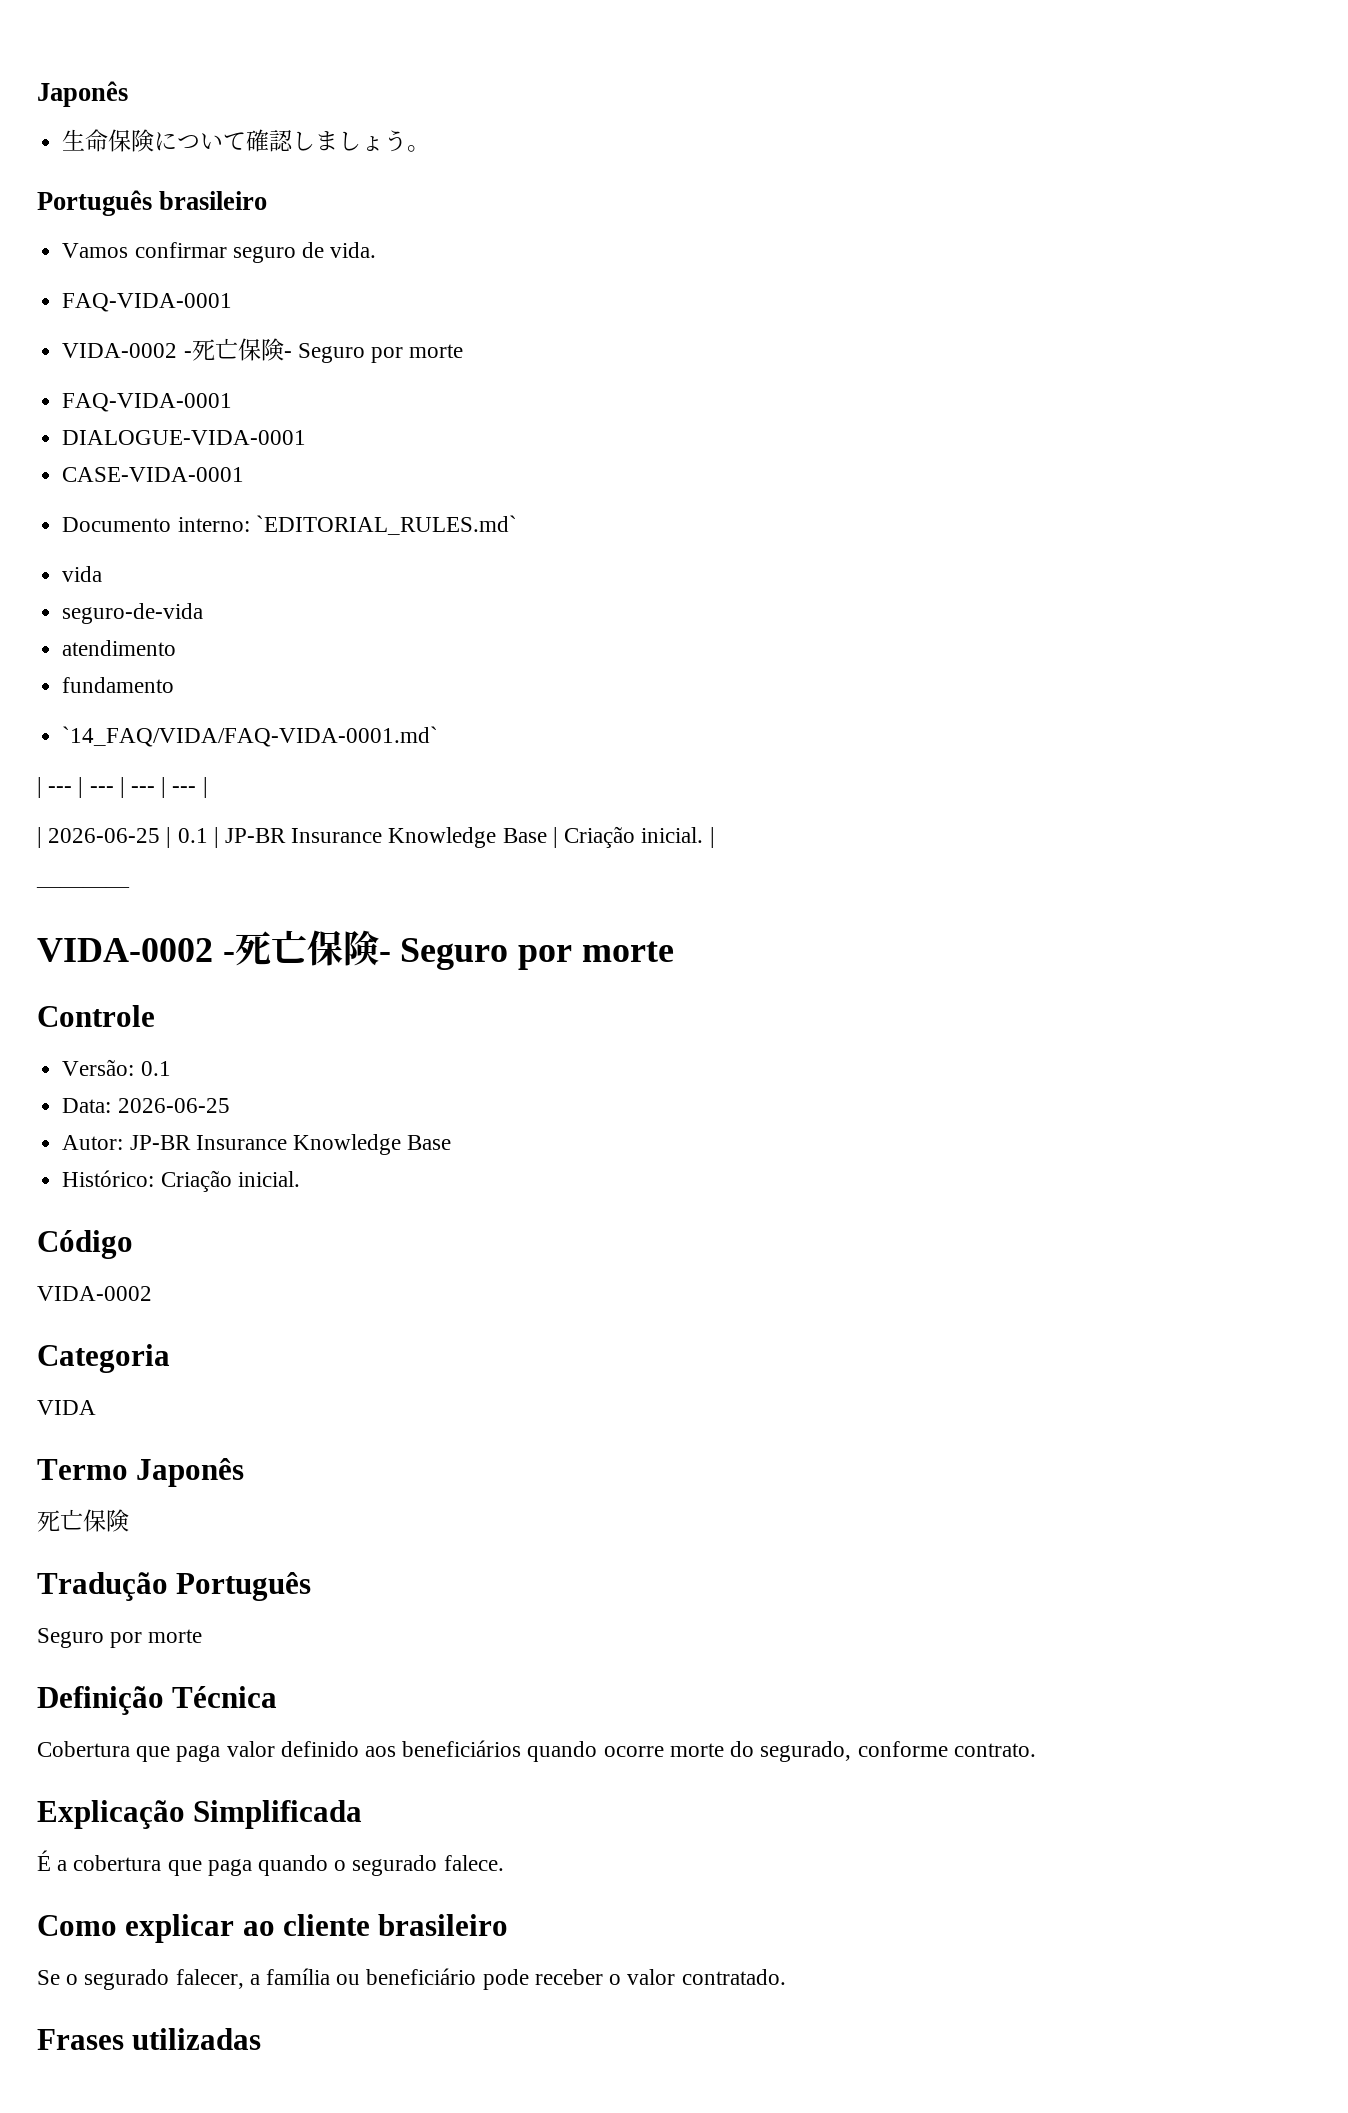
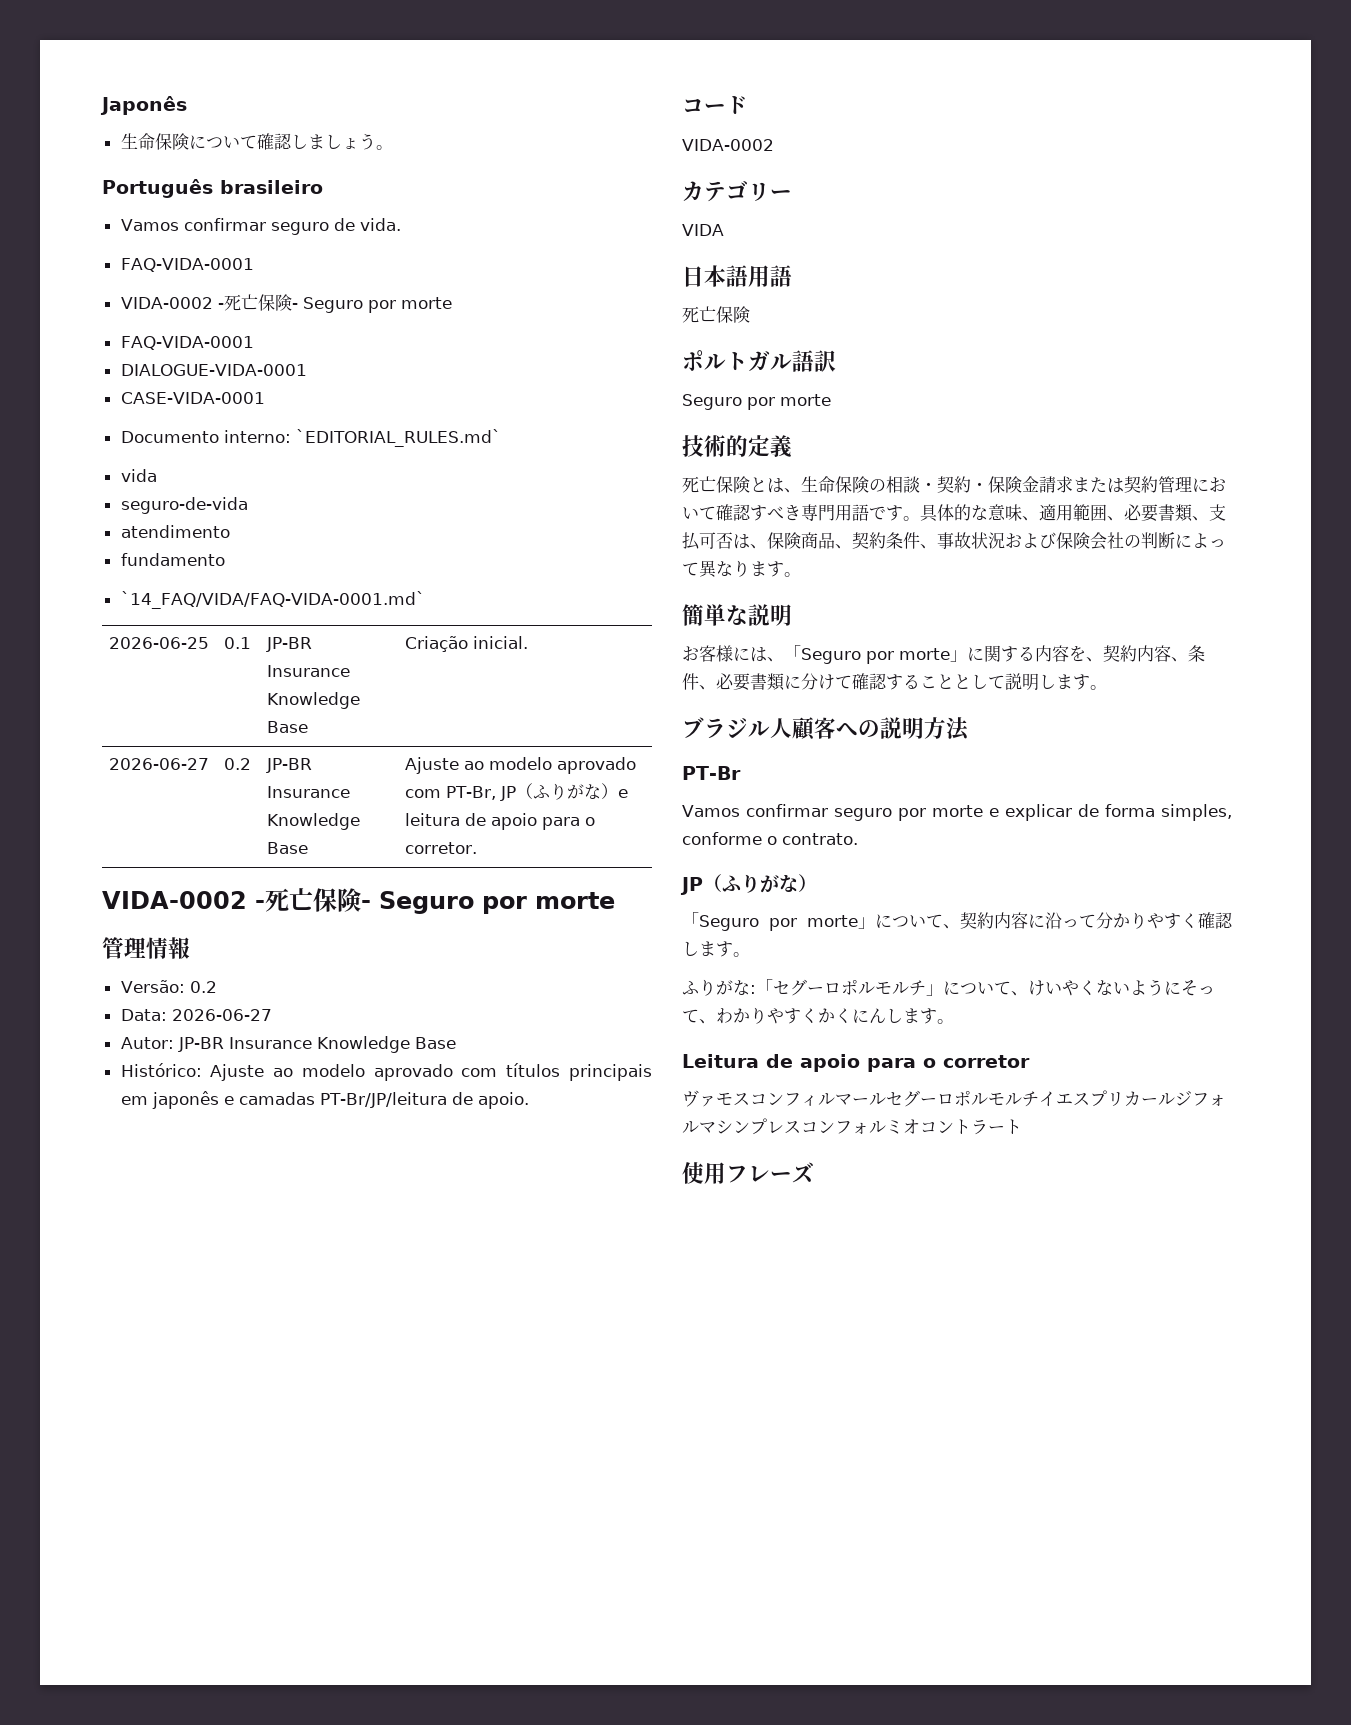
- | --- | --- | --- | --- |
- | 2026-06-25 | 0.1 | JP-BR Insurance Knowledge Base | Criação inicial. |
- ————
+ 2026-06-25 | 0.1 | JP-BR Insurance Knowledge Base | Criação inicial.
+ 2026-06-27 | 0.2 | JP-BR Insurance Knowledge Base | Ajuste ao modelo aprovado com PT-Br, JP（ふりがな）e leitura de apoio para o corretor.
  VIDA-0002 -死亡保険- Seguro por morte
- Controle
+ 管理情報
- Versão: 0.1
+ Versão: 0.2
- Data: 2026-06-25
+ Data: 2026-06-27
- Histórico: Criação inicial.
- Código
+ Histórico: Ajuste ao modelo aprovado com títulos principais em japonês e camadas PT-Br/JP/leitura de apoio.
+ コード
- Categoria
+ カテゴリー
- Termo Japonês
+ 日本語用語
- Tradução Português
+ ポルトガル語訳
  Seguro por morte
- Definição Técnica
- Cobertura que paga valor definido aos beneficiários quando ocorre morte do segurado, conforme contrato.
- Explicação Simplificada
- É a cobertura que paga quando o segurado falece.
- Como explicar ao cliente brasileiro
- Se o segurado falecer, a família ou beneficiário pode receber o valor contratado.
- Frases utilizadas
+ 技術的定義
+ 死亡保険とは、生命保険の相談・契約・保険金請求または契約管理において確認すべき専門用語です。具体的な意味、適用範囲、必要書類、支払可否は、保険商品、契約条件、事故状況および保険会社の判断によって異なります。
+ 簡単な説明
+ お客様には、「Seguro por morte」に関する内容を、契約内容、条件、必要書類に分けて確認することとして説明します。
+ ブラジル人顧客への説明方法
+ PT-Br
+ Vamos confirmar seguro por morte e explicar de forma simples, conforme o contrato.
+ JP（ふりがな）
+ 「Seguro por morte」について、契約内容に沿って分かりやすく確認します。
+ ふりがな:「セグーロポルモルチ」について、けいやくないようにそって、わかりやすくかくにんします。
+ Leitura de apoio para o corretor
+ ヴァモスコンフィルマールセグーロポルモルチイエスプリカールジフォルマシンプレスコンフォルミオコントラート
+ 使用フレーズ

